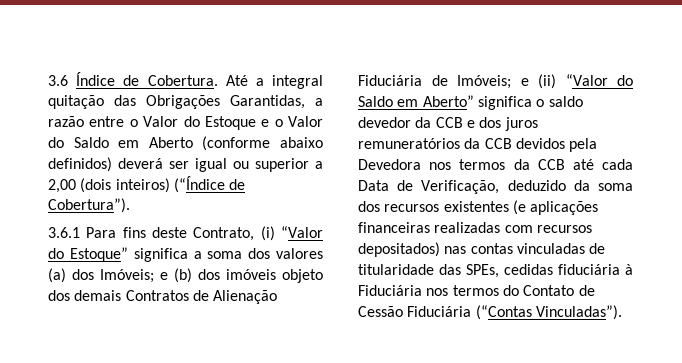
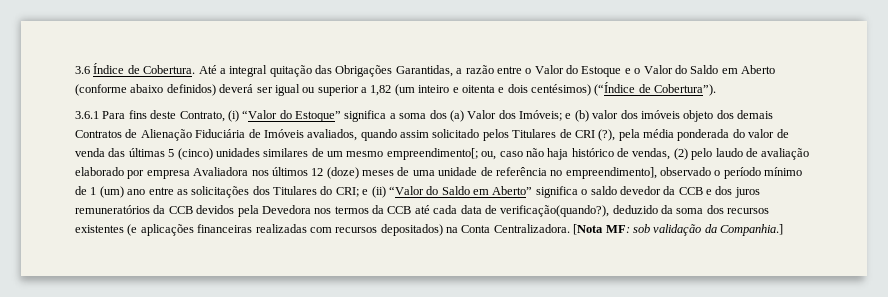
- Até a integral quitação das Obrigações Garantidas, a razão entre o Valor do Estoque e o Valor do Saldo em Aberto (conforme abaixo definidos) deverá ser igual ou superior a 2,00 (dois inteiros) (“Índice de Cobertura”).
+ Até a integral quitação das Obrigações Garantidas, a razão entre o Valor do Estoque e o Valor do Saldo em Aberto (conforme abaixo definidos) deverá ser igual ou superior a 1,82 (um inteiro e oitenta e dois centésimos) (“Índice de Cobertura”).
- 3.6.1 Para fins deste Contrato, (i) “Valor do Estoque” significa a soma dos valores (a) dos Imóveis;
+ 3.6.1 Para fins deste Contrato, (i) “Valor do Estoque” significa a soma dos (a) Valor dos Imóveis;
- e (b) dos imóveis objeto dos demais Contratos de Alienação Fiduciária de Imóveis;
+ e (b) valor dos imóveis objeto dos demais Contratos de Alienação Fiduciária de Imóveis avaliados, quando assim solicitado pelos Titulares de CRI (?), pela média ponderada do valor de venda das últimas 5 (cinco) unidades similares de um mesmo empreendimento[; ou, caso não haja histórico de vendas, (2) pelo laudo de avaliação elaborado por empresa Avaliadora nos últimos 12 (doze) meses de uma unidade de referência no empreendimento], observado o período mínimo de 1 (um) ano entre as solicitações dos Titulares do CRI;
- e (ii) “Valor do Saldo em Aberto” significa o saldo devedor da CCB e dos juros remuneratórios da CCB devidos pela Devedora nos termos da CCB até cada Data de Verificação, deduzido da soma dos recursos existentes (e aplicações financeiras realizadas com recursos depositados) nas contas vinculadas de titularidade das SPEs, cedidas fiduciária à Fiduciária nos termos do Contato de Cessão Fiduciária (“Contas Vinculadas”).
+ e (ii) “Valor do Saldo em Aberto” significa o saldo devedor da CCB e dos juros remuneratórios da CCB devidos pela Devedora nos termos da CCB até cada data de verificação(quando?), deduzido da soma dos recursos existentes (e aplicações financeiras realizadas com recursos depositados) na Conta Centralizadora. [Nota MF: sob validação da Companhia.]

